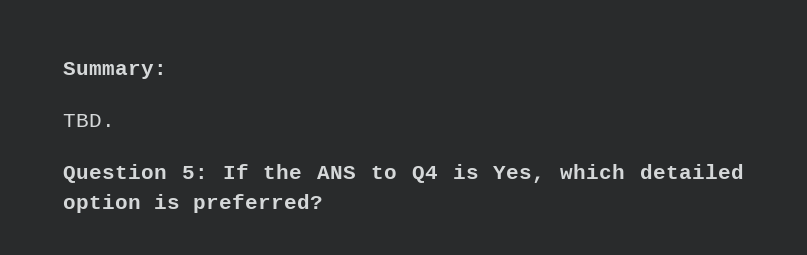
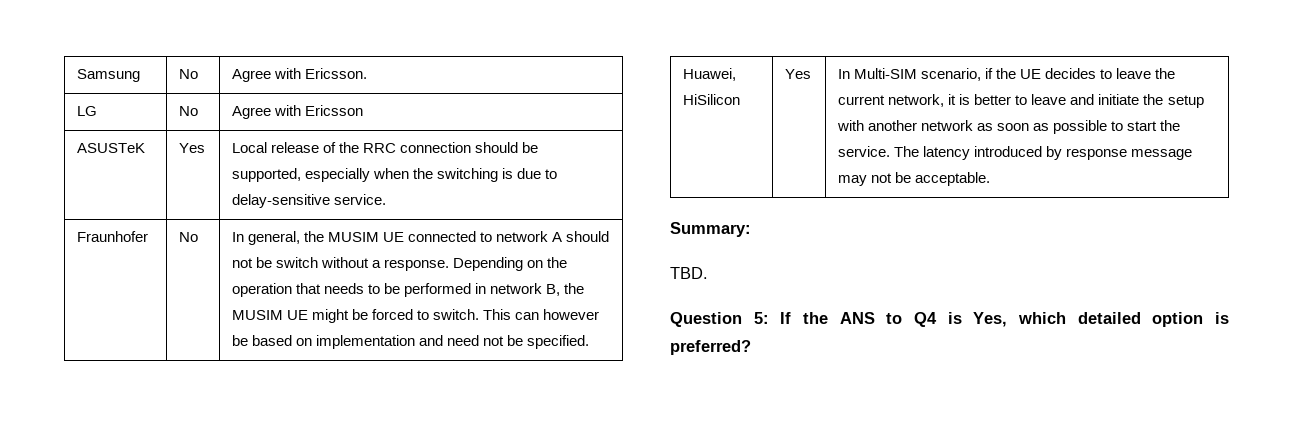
+ Samsung | No | Agree with Ericsson.
+ LG | No | Agree with Ericsson
+ ASUSTeK | Yes | Local release of the RRC connection should be supported, especially when the switching is due to delay-sensitive service.
+ Fraunhofer | No | In general, the MUSIM UE connected to network A should not be switch without a response. Depending on the operation that needs to be performed in network B, the MUSIM UE might be forced to switch. This can however be based on implementation and need not be specified.
+ Huawei, HiSilicon | Yes | In Multi-SIM scenario, if the UE decides to leave the current network, it is better to leave and initiate the setup with another network as soon as possible to start the service. The latency introduced by response message may not be acceptable.

